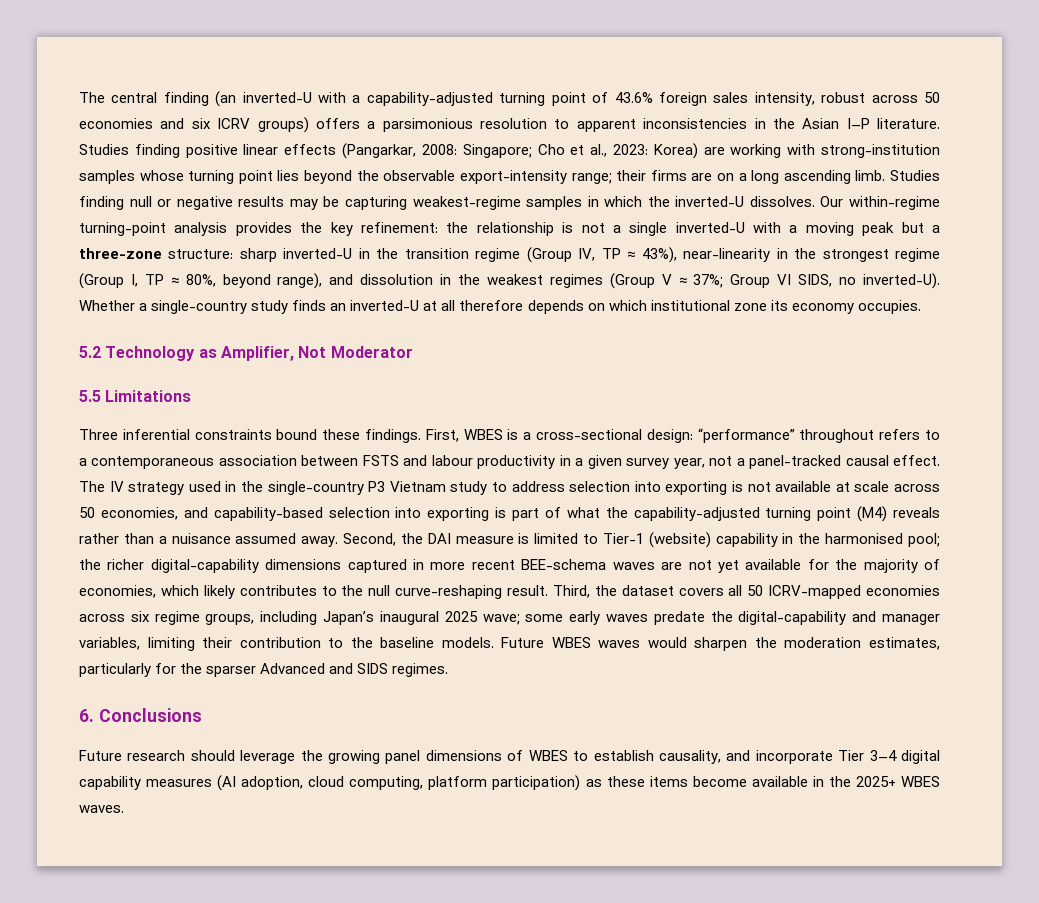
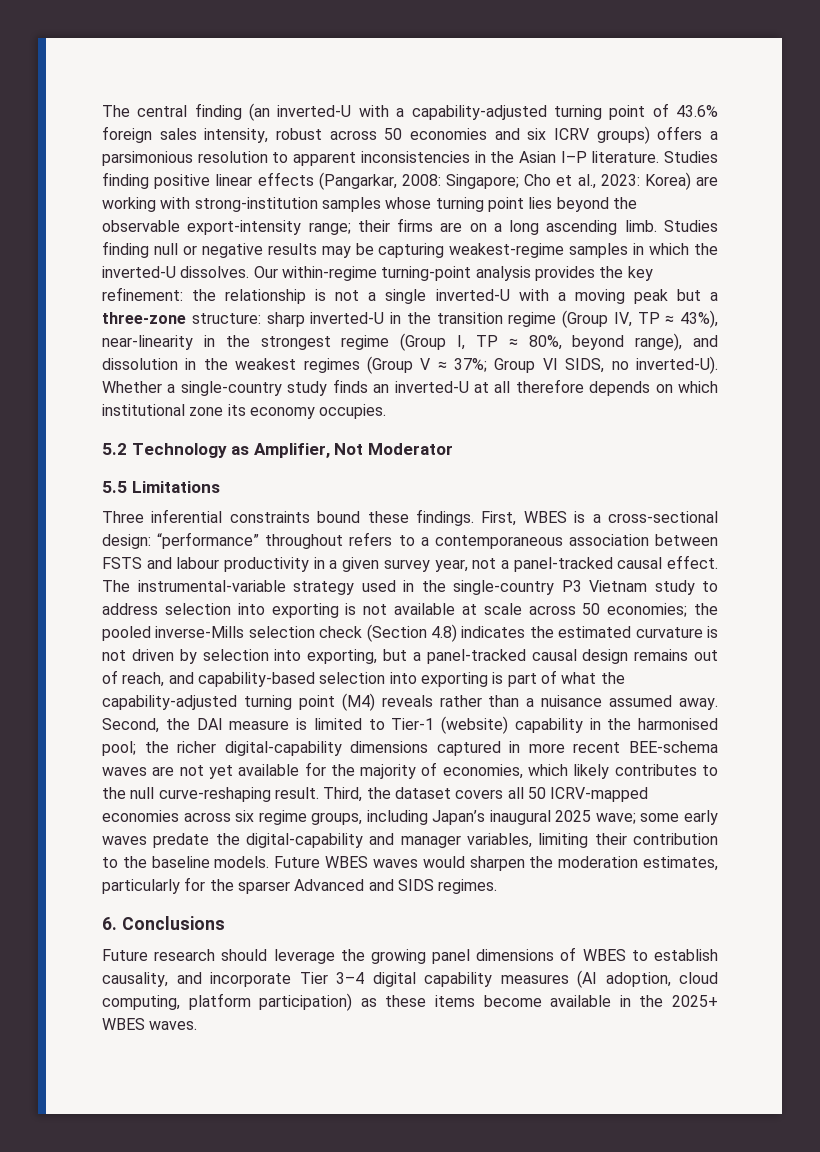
- The IV strategy used in the single-country P3 Vietnam study to address selection into exporting is not available at scale across 50 economies, and capability-based selection into exporting is part of what the capability-adjusted turning point (M4) reveals rather than a nuisance assumed away.
+ The instrumental-variable strategy used in the single-country P3 Vietnam study to address selection into exporting is not available at scale across 50 economies; the pooled inverse-Mills selection check (Section 4.8) indicates the estimated curvature is not driven by selection into exporting, but a panel-tracked causal design remains out of reach, and capability-based selection into exporting is part of what the capability-adjusted turning point (M4) reveals rather than a nuisance assumed away.

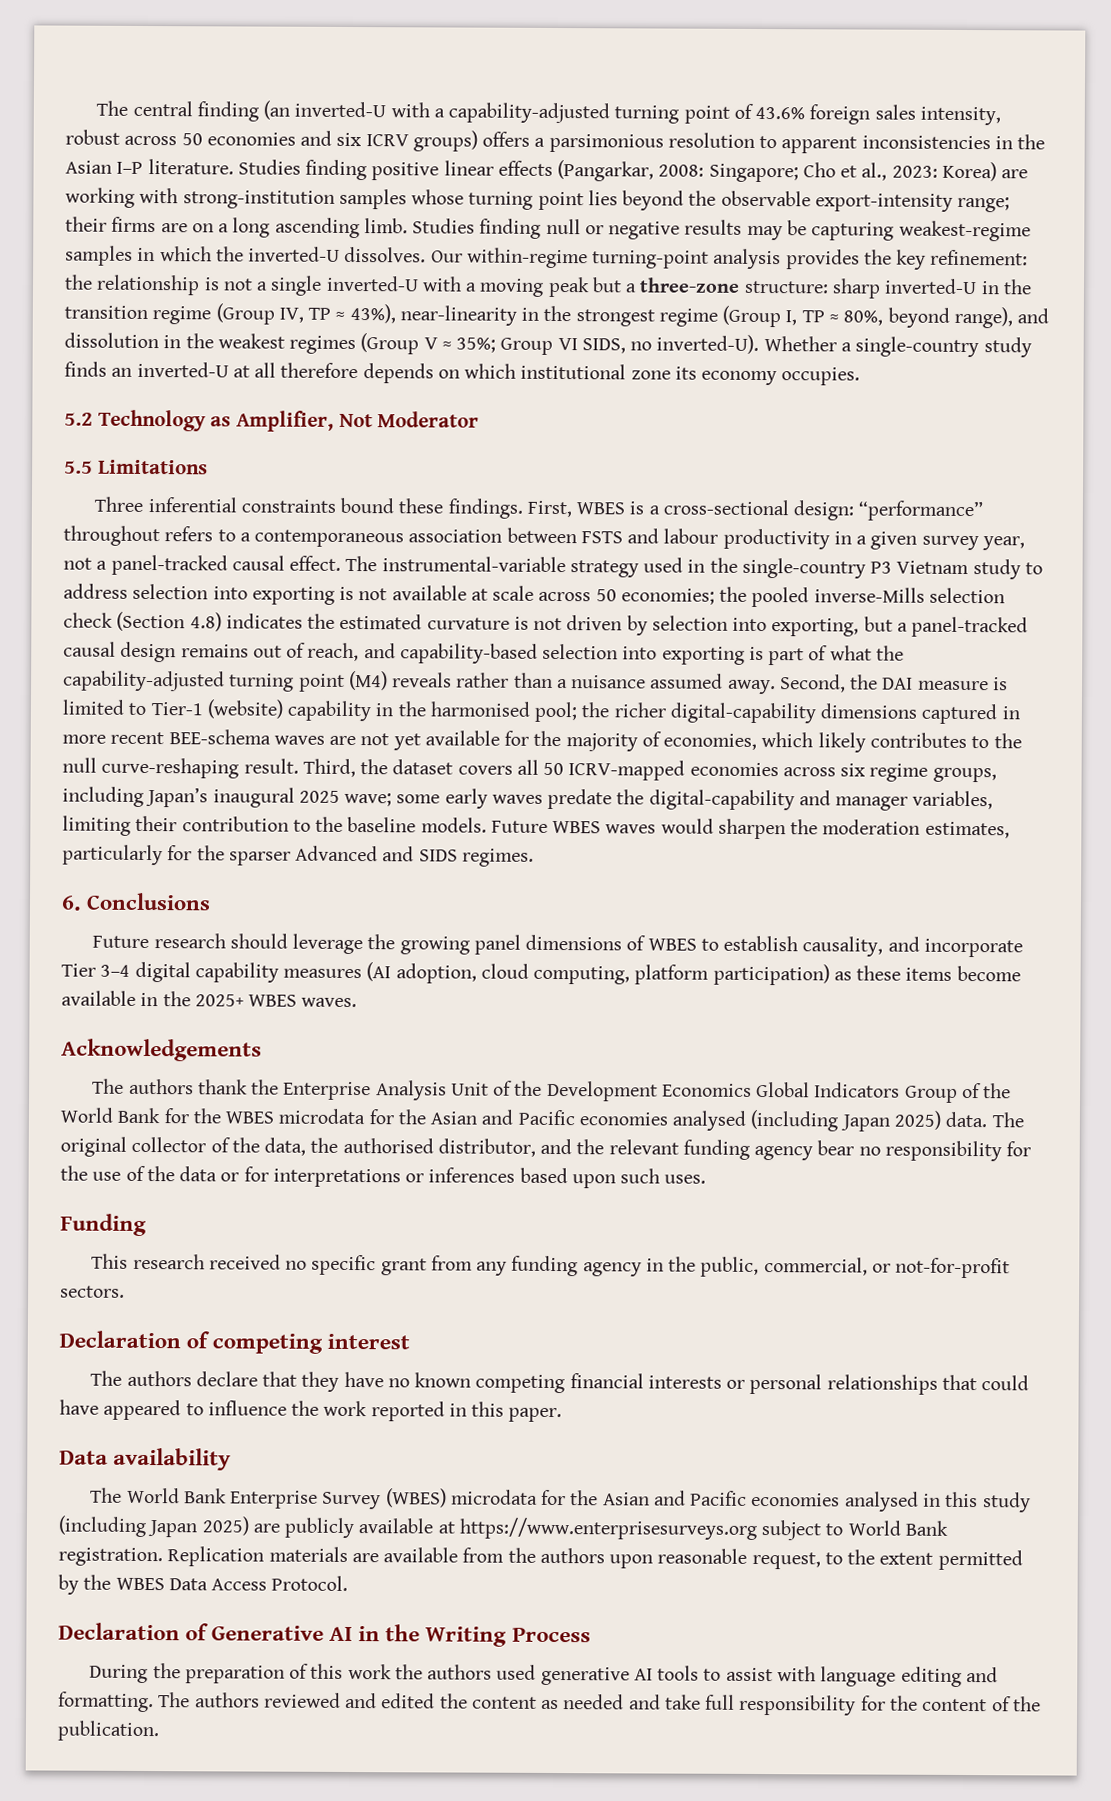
- Our within-regime turning-point analysis provides the key refinement: the relationship is not a single inverted-U with a moving peak but a three-zone structure: sharp inverted-U in the transition regime (Group IV, TP ≈ 43%), near-linearity in the strongest regime (Group I, TP ≈ 80%, beyond range), and dissolution in the weakest regimes (Group V ≈ 37%; Group VI SIDS, no inverted-U).
+ Our within-regime turning-point analysis provides the key refinement: the relationship is not a single inverted-U with a moving peak but a three-zone structure: sharp inverted-U in the transition regime (Group IV, TP ≈ 43%), near-linearity in the strongest regime (Group I, TP ≈ 80%, beyond range), and dissolution in the weakest regimes (Group V ≈ 35%; Group VI SIDS, no inverted-U).
+ Acknowledgements
+ The authors thank the Enterprise Analysis Unit of the Development Economics Global Indicators Group of the World Bank for the WBES microdata for the Asian and Pacific economies analysed (including Japan 2025) data. The original collector of the data, the authorised distributor, and the relevant funding agency bear no responsibility for the use of the data or for interpretations or inferences based upon such uses.
+ Funding
+ This research received no specific grant from any funding agency in the public, commercial, or not-for-profit sectors.
+ Declaration of competing interest
+ The authors declare that they have no known competing financial interests or personal relationships that could have appeared to influence the work reported in this paper.
+ Data availability
+ The World Bank Enterprise Survey (WBES) microdata for the Asian and Pacific economies analysed in this study (including Japan 2025) are publicly available at https://www.enterprisesurveys.org subject to World Bank registration. Replication materials are available from the authors upon reasonable request, to the extent permitted by the WBES Data Access Protocol.
+ Declaration of Generative AI in the Writing Process
+ During the preparation of this work the authors used generative AI tools to assist with language editing and formatting. The authors reviewed and edited the content as needed and take full responsibility for the content of the publication.

